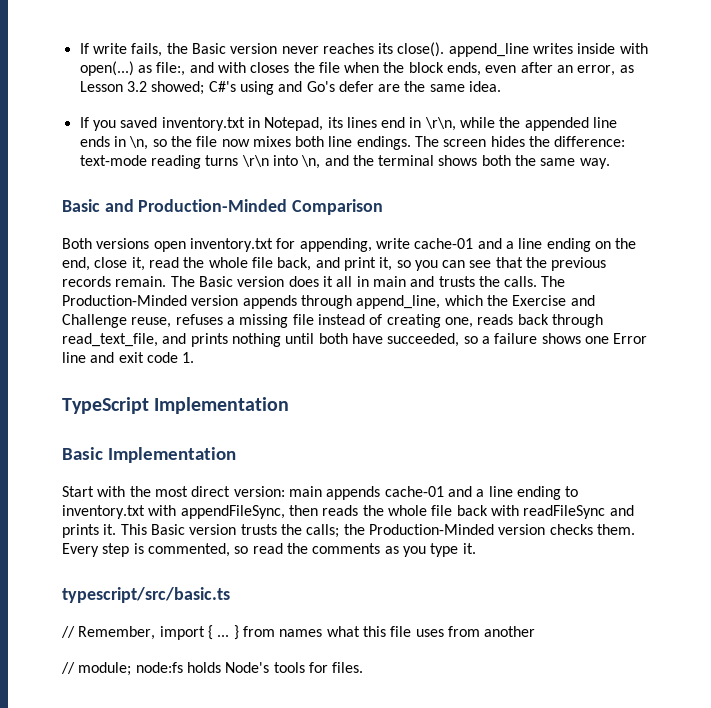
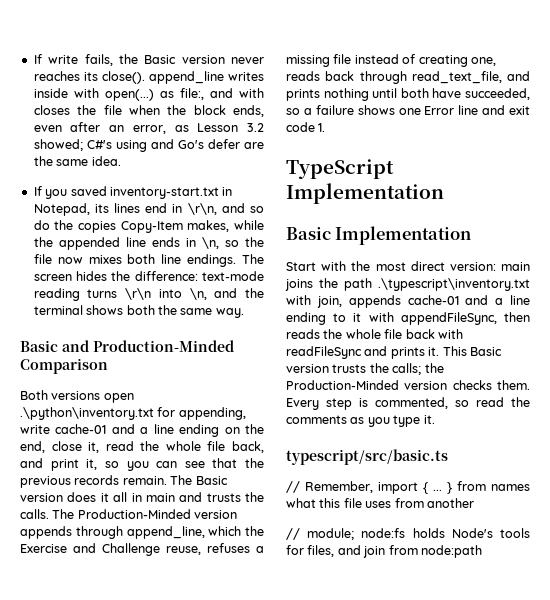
- If you saved inventory.txt in Notepad, its lines end in \r\n, while the appended line ends in \n, so the file now mixes both line endings.
+ If you saved inventory-start.txt in Notepad, its lines end in \r\n, and so do the copies Copy-Item makes, while the appended line ends in \n, so the file now mixes both line endings.
- Both versions open inventory.txt for appending, write cache-01 and a line ending on the end, close it, read the whole file back, and print it, so you can see that the previous records remain.
+ Both versions open .\python\inventory.txt for appending, write cache-01 and a line ending on the end, close it, read the whole file back, and print it, so you can see that the previous records remain.
- Start with the most direct version: main appends cache-01 and a line ending to inventory.txt with appendFileSync, then reads the whole file back with readFileSync and prints it.
+ Start with the most direct version: main joins the path .\typescript\inventory.txt with join, appends cache-01 and a line ending to it with appendFileSync, then reads the whole file back with readFileSync and prints it.
- // module; node:fs holds Node's tools for files.
+ // module; node:fs holds Node's tools for files, and join from node:path

